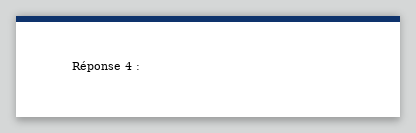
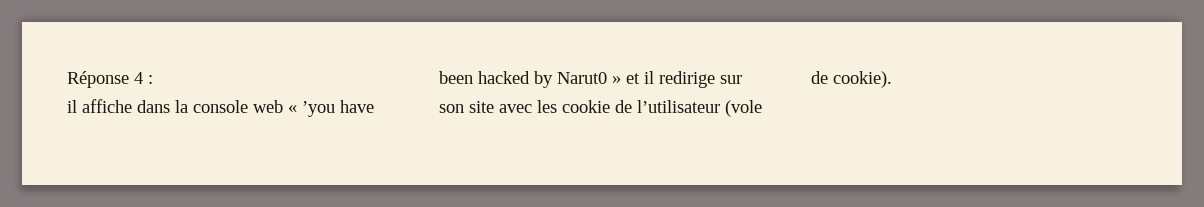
+ il affiche dans la console web « ’you have been hacked by Narut0 » et il redirige sur son site avec les cookie de l’utilisateur (vole de cookie).

